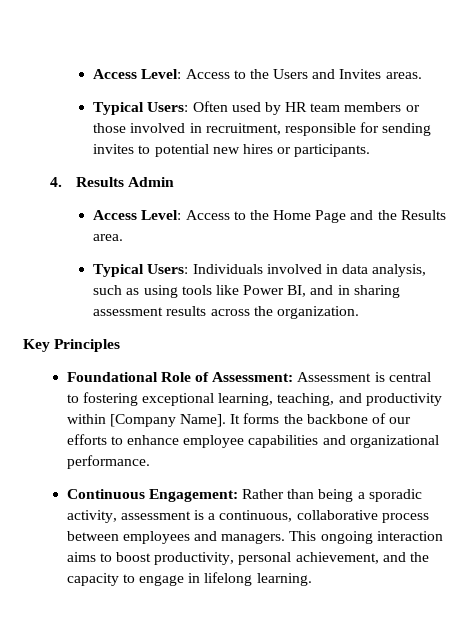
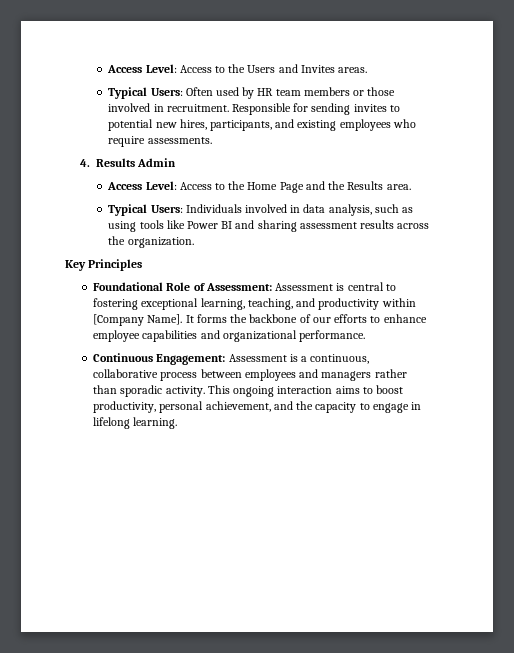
- Typical Users: Often used by HR team members or those involved in recruitment, responsible for sending invites to potential new hires or participants.
+ Typical Users: Often used by HR team members or those involved in recruitment. Responsible for sending invites to potential new hires, participants, and existing employees who require assessments.
- Typical Users: Individuals involved in data analysis, such as using tools like Power BI, and in sharing assessment results across the organization.
+ Typical Users: Individuals involved in data analysis, such as using tools like Power BI and sharing assessment results across the organization.
- Continuous Engagement: Rather than being a sporadic activity, assessment is a continuous, collaborative process between employees and managers.
+ Continuous Engagement: Assessment is a continuous, collaborative process between employees and managers rather than sporadic activity.

